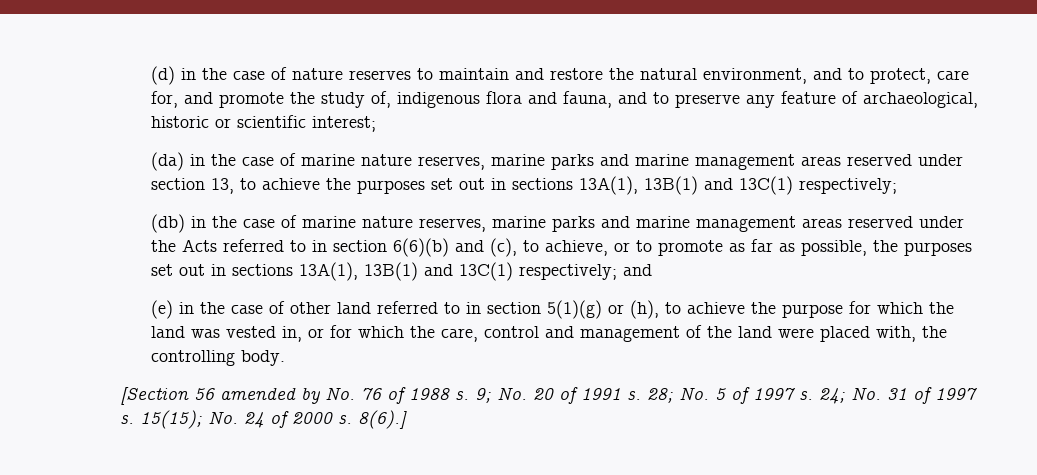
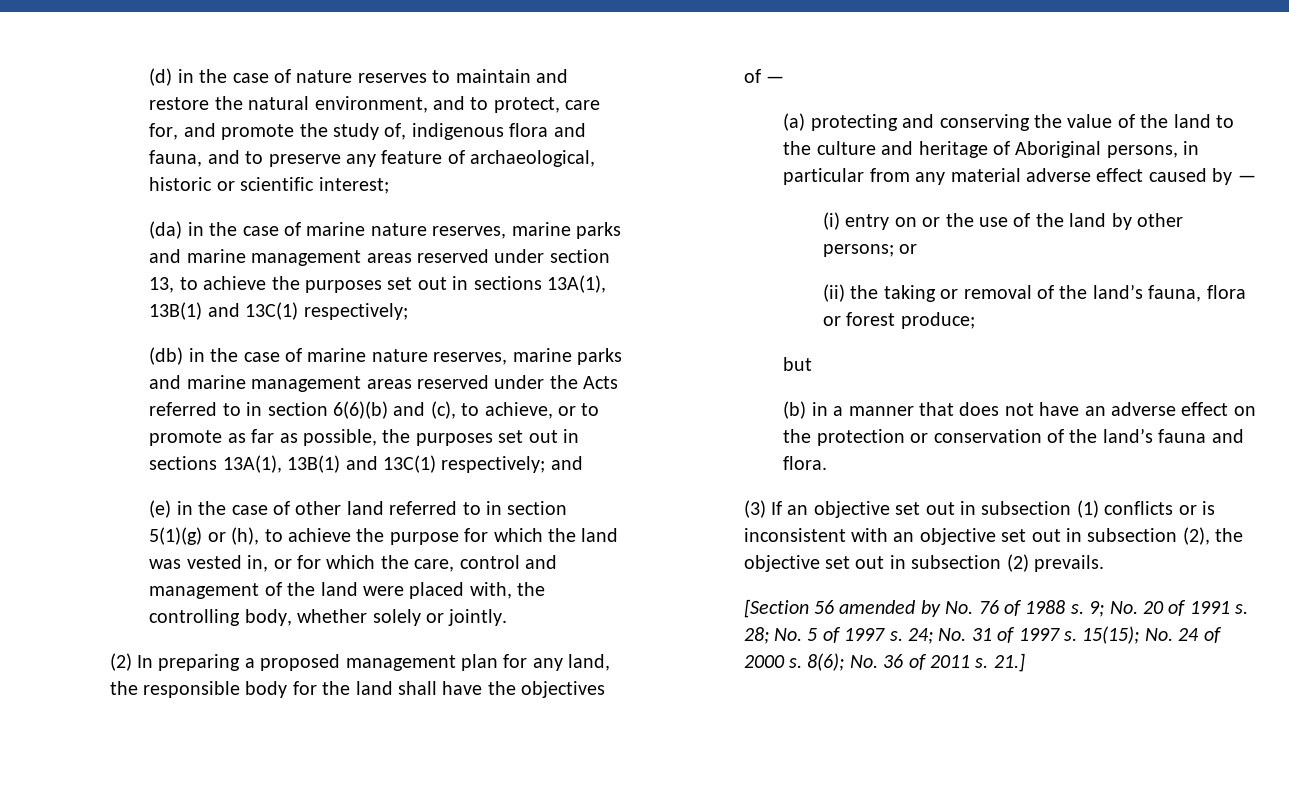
- (e) in the case of other land referred to in section 5(1)(g) or (h), to achieve the purpose for which the land was vested in, or for which the care, control and management of the land were placed with, the controlling body.
+ (e) in the case of other land referred to in section 5(1)(g) or (h), to achieve the purpose for which the land was vested in, or for which the care, control and management of the land were placed with, the controlling body, whether solely or jointly.
+ (2) In preparing a proposed management plan for any land, the responsible body for the land shall have the objectives of —
+ (a) protecting and conserving the value of the land to the culture and heritage of Aboriginal persons, in particular from any material adverse effect caused by —
+ (i) entry on or the use of the land by other persons; or
+ (ii) the taking or removal of the land’s fauna, flora or forest produce;
+ but
+ (b) in a manner that does not have an adverse effect on the protection or conservation of the land’s fauna and flora.
+ (3) If an objective set out in subsection (1) conflicts or is inconsistent with an objective set out in subsection (2), the objective set out in subsection (2) prevails.
- 8(6).]
+ 8(6); No. 36 of 2011 s. 21.]

